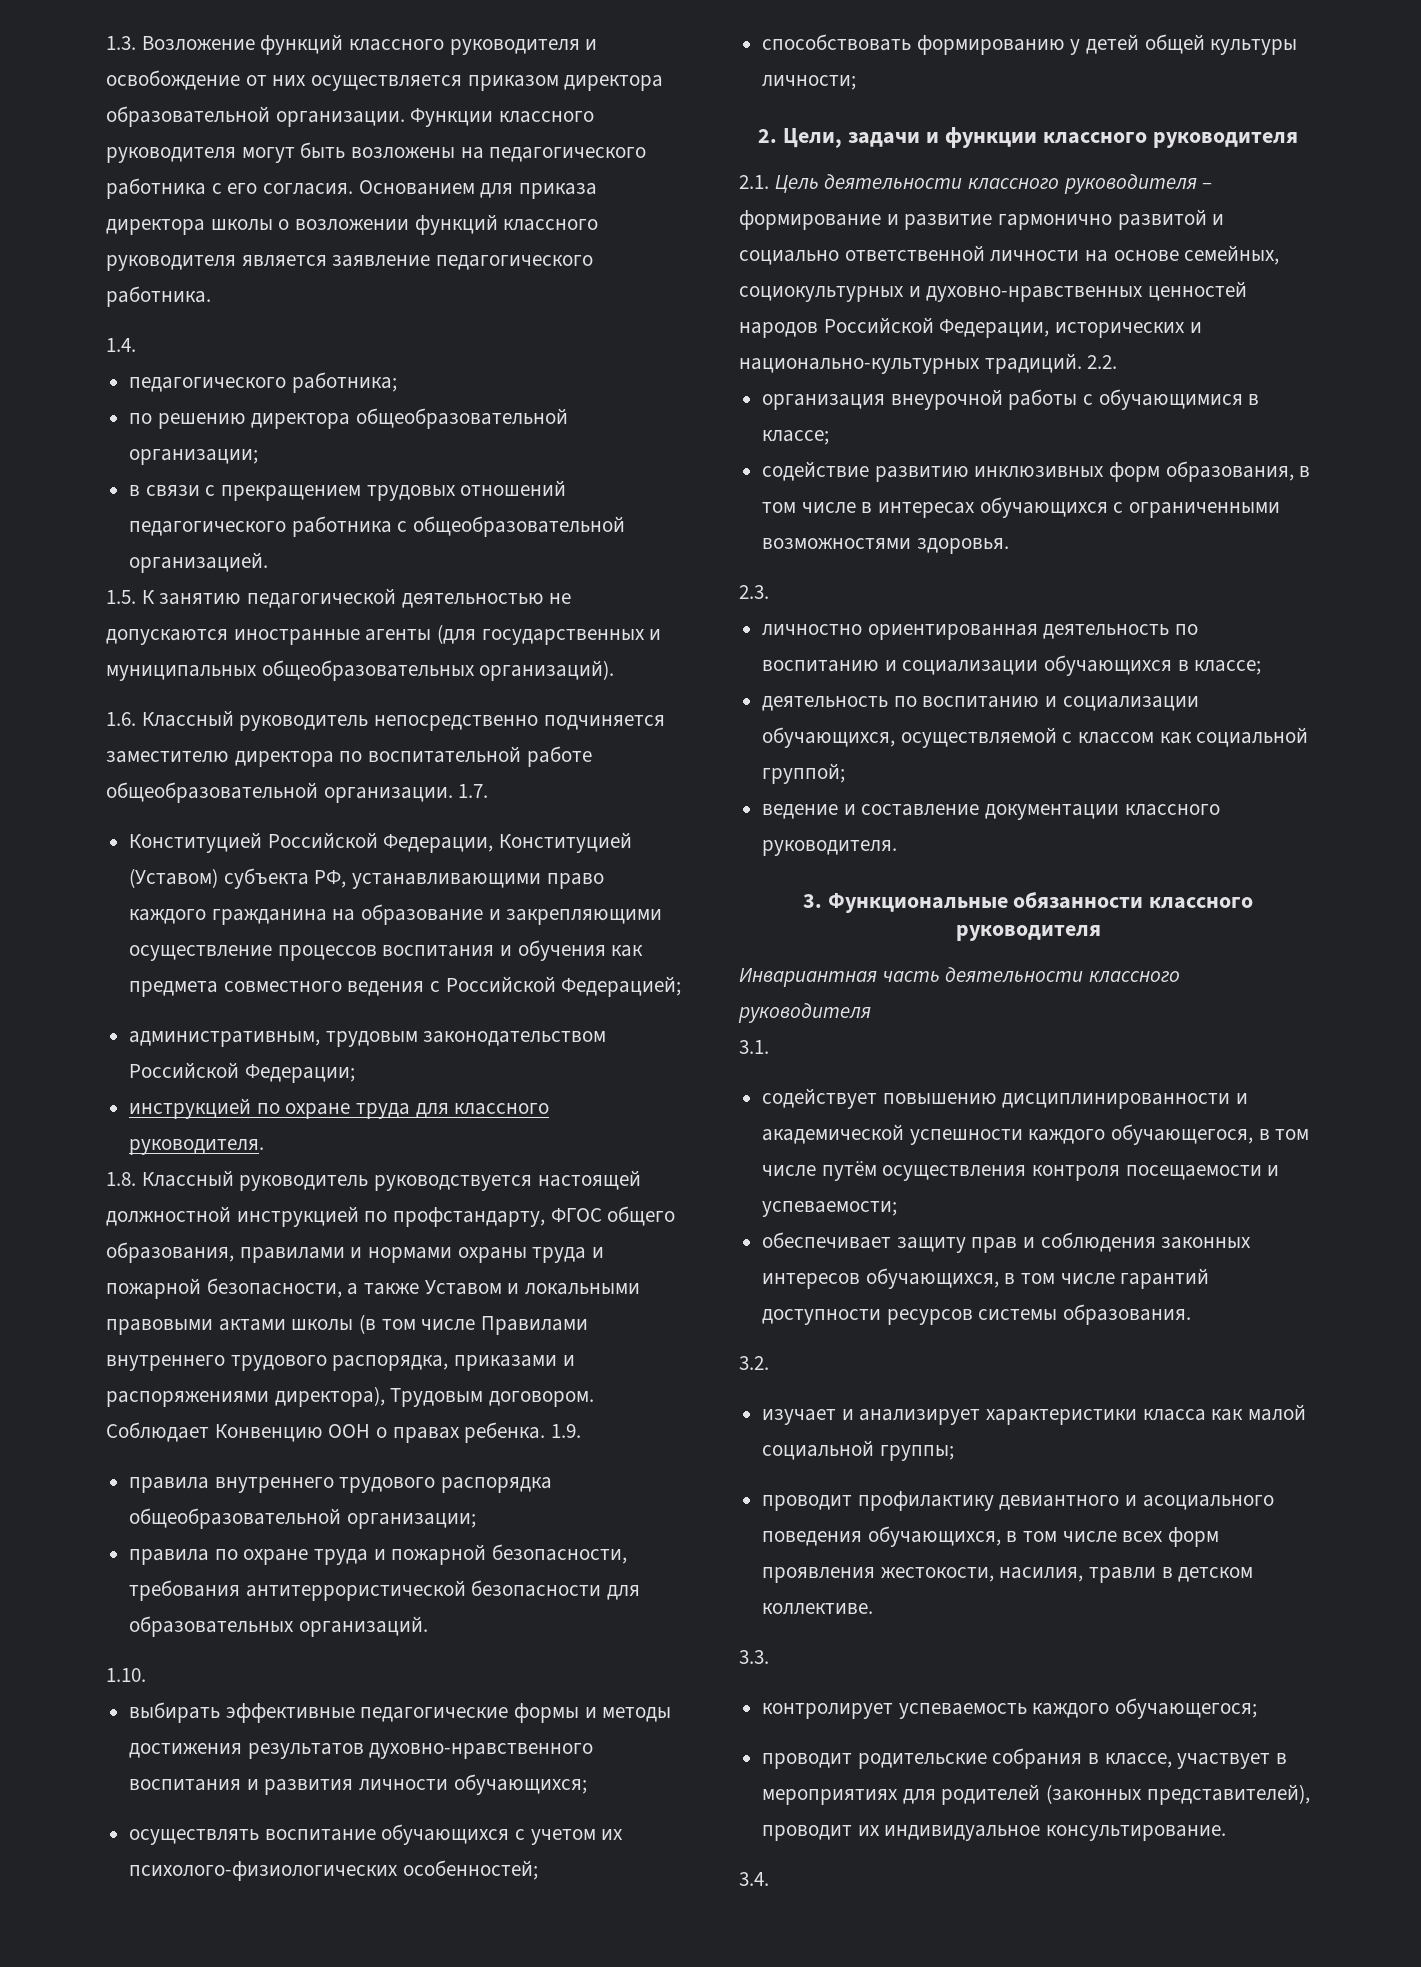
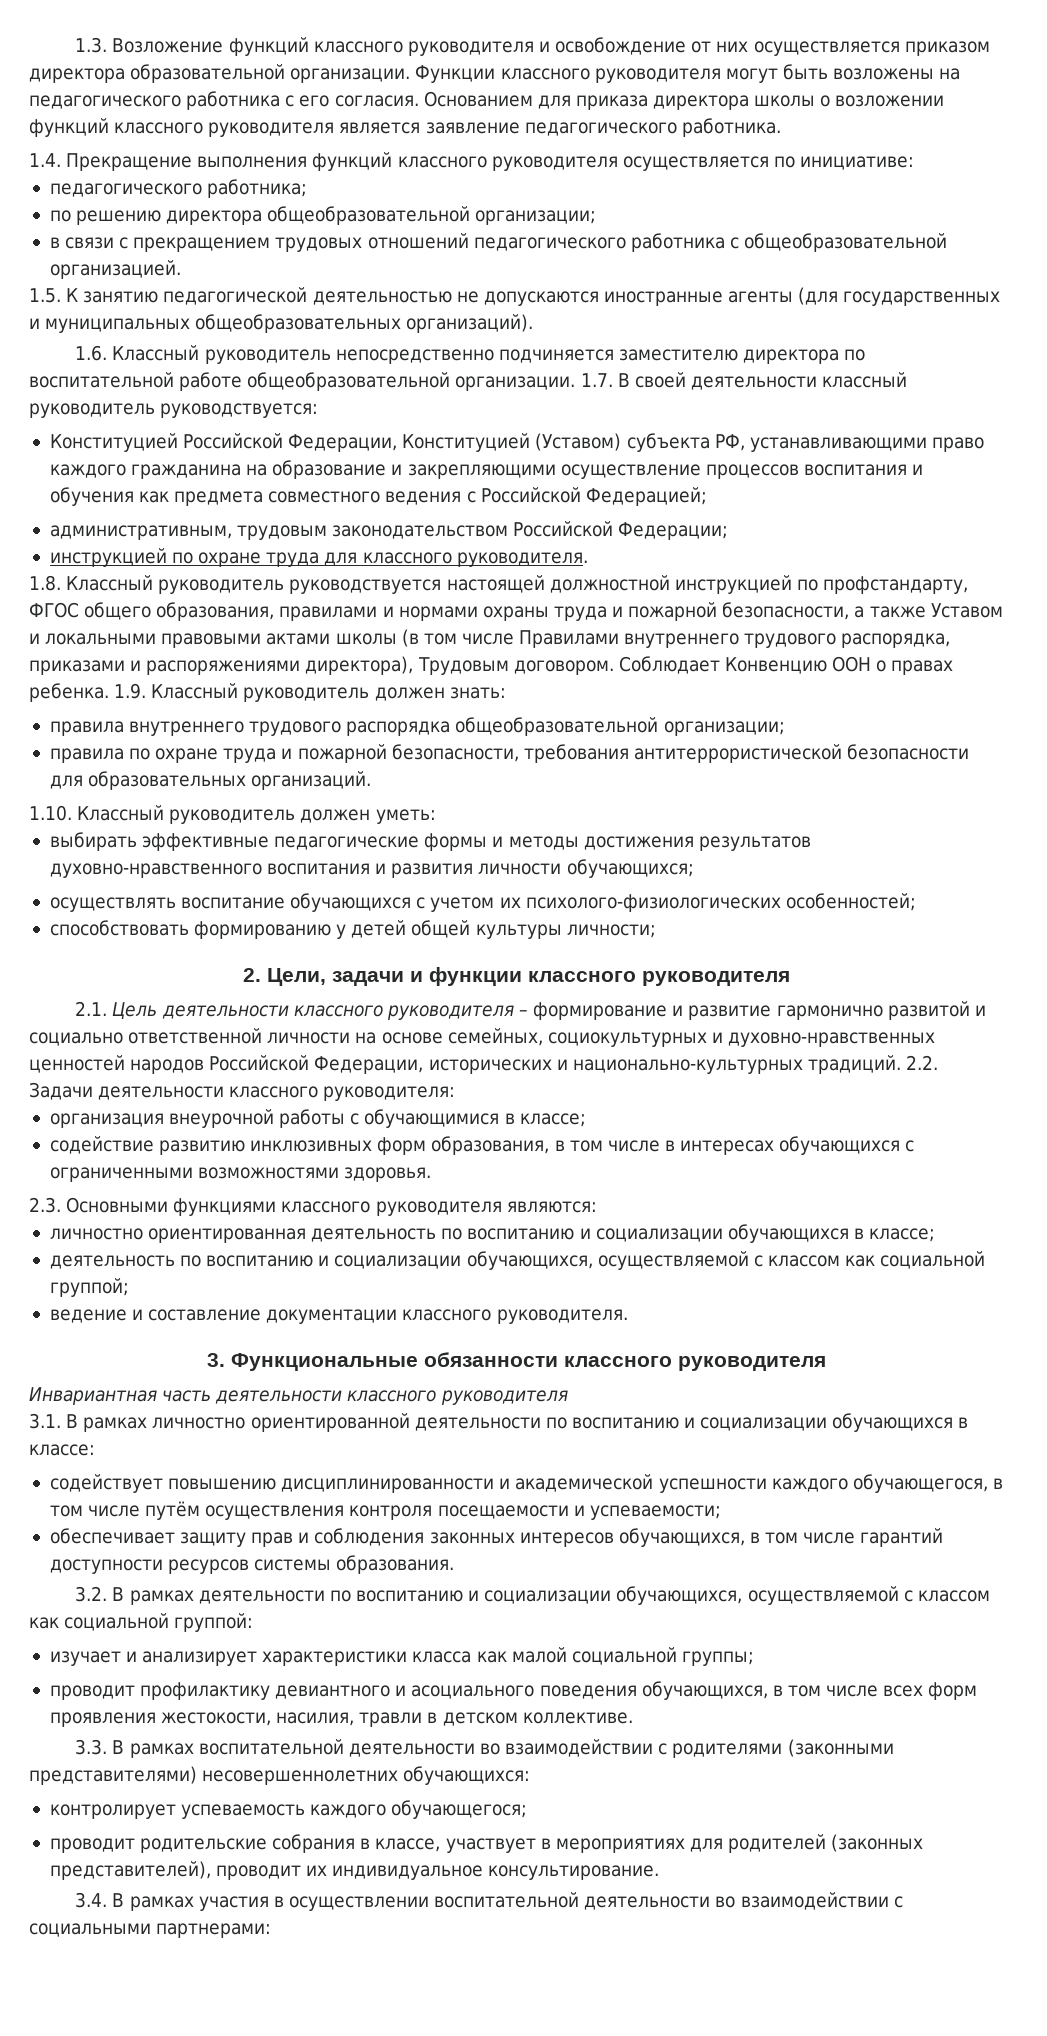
- 1.4.
+ 1.4. Прекращение выполнения функций классного руководителя осуществляется по инициативе:
- 1.7.
+ 1.7. В своей деятельности классный руководитель руководствуется:
- 1.9.
+ 1.9. Классный руководитель должен знать:
- 1.10.
+ 1.10. Классный руководитель должен уметь:
- 2.2.
+ 2.2. Задачи деятельности классного руководителя:
- 2.3.
+ 2.3. Основными функциями классного руководителя являются:
- 3.1.
+ 3.1. В рамках личностно ориентированной деятельности по воспитанию и социализации обучающихся в классе:
- 3.2.
+ 3.2. В рамках деятельности по воспитанию и социализации обучающихся, осуществляемой с классом как социальной группой:
- 3.3.
+ 3.3. В рамках воспитательной деятельности во взаимодействии с родителями (законными представителями) несовершеннолетних обучающихся:
- 3.4.
+ 3.4. В рамках участия в осуществлении воспитательной деятельности во взаимодействии с социальными партнерами:

